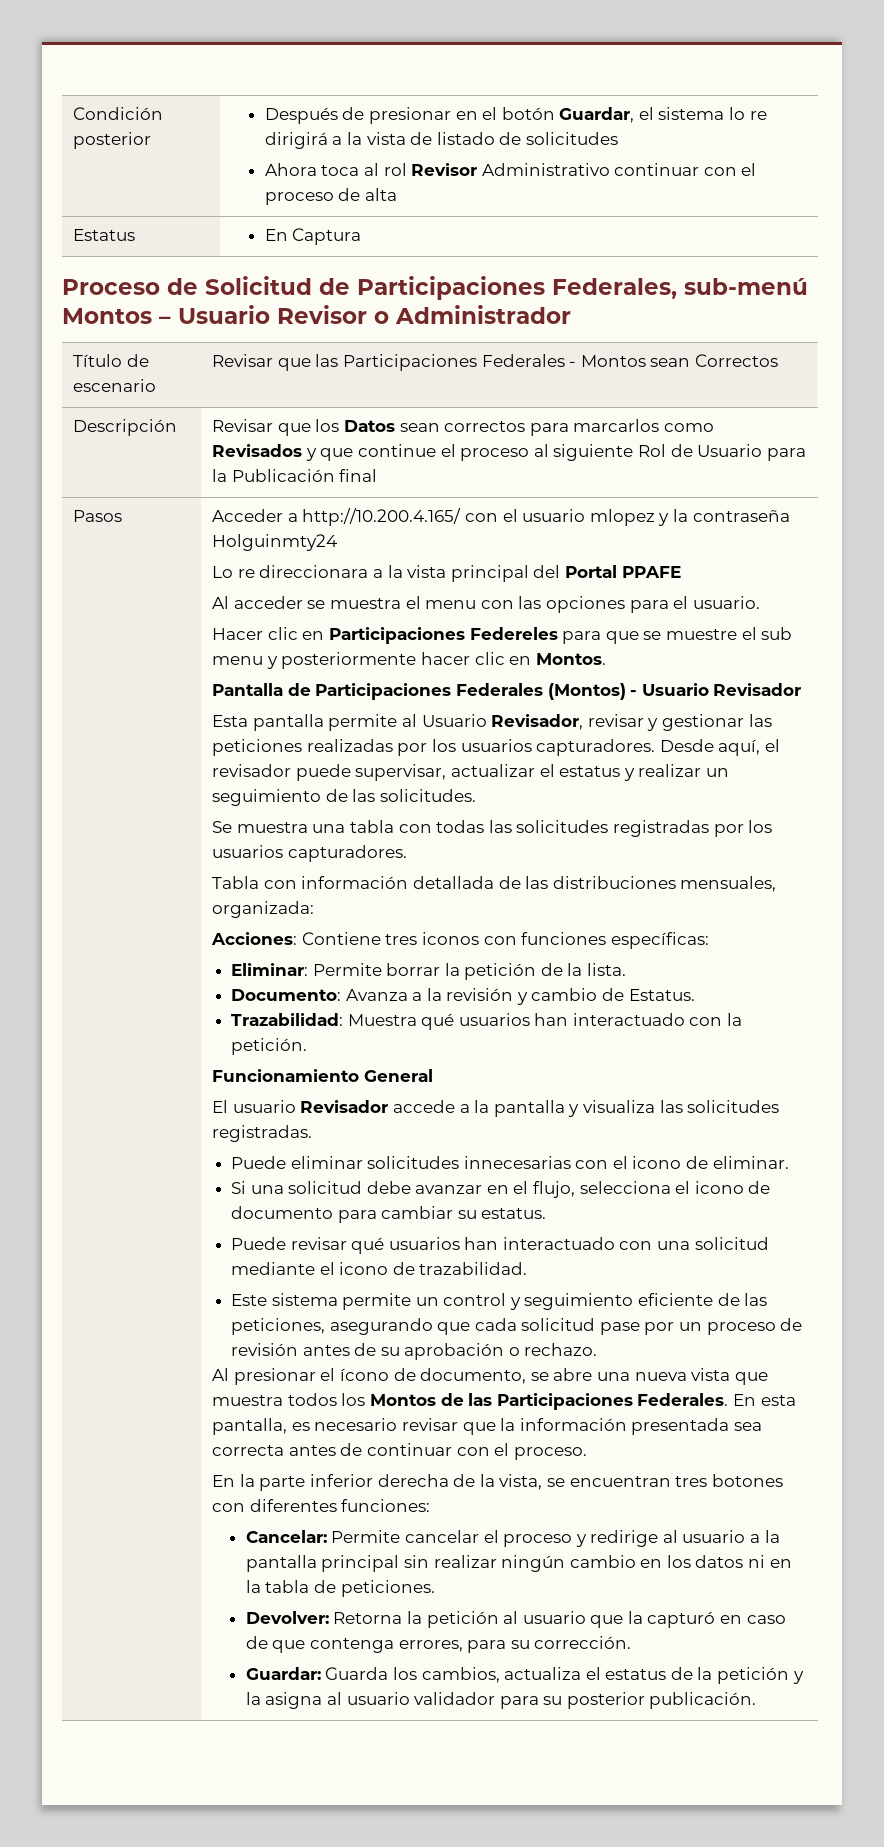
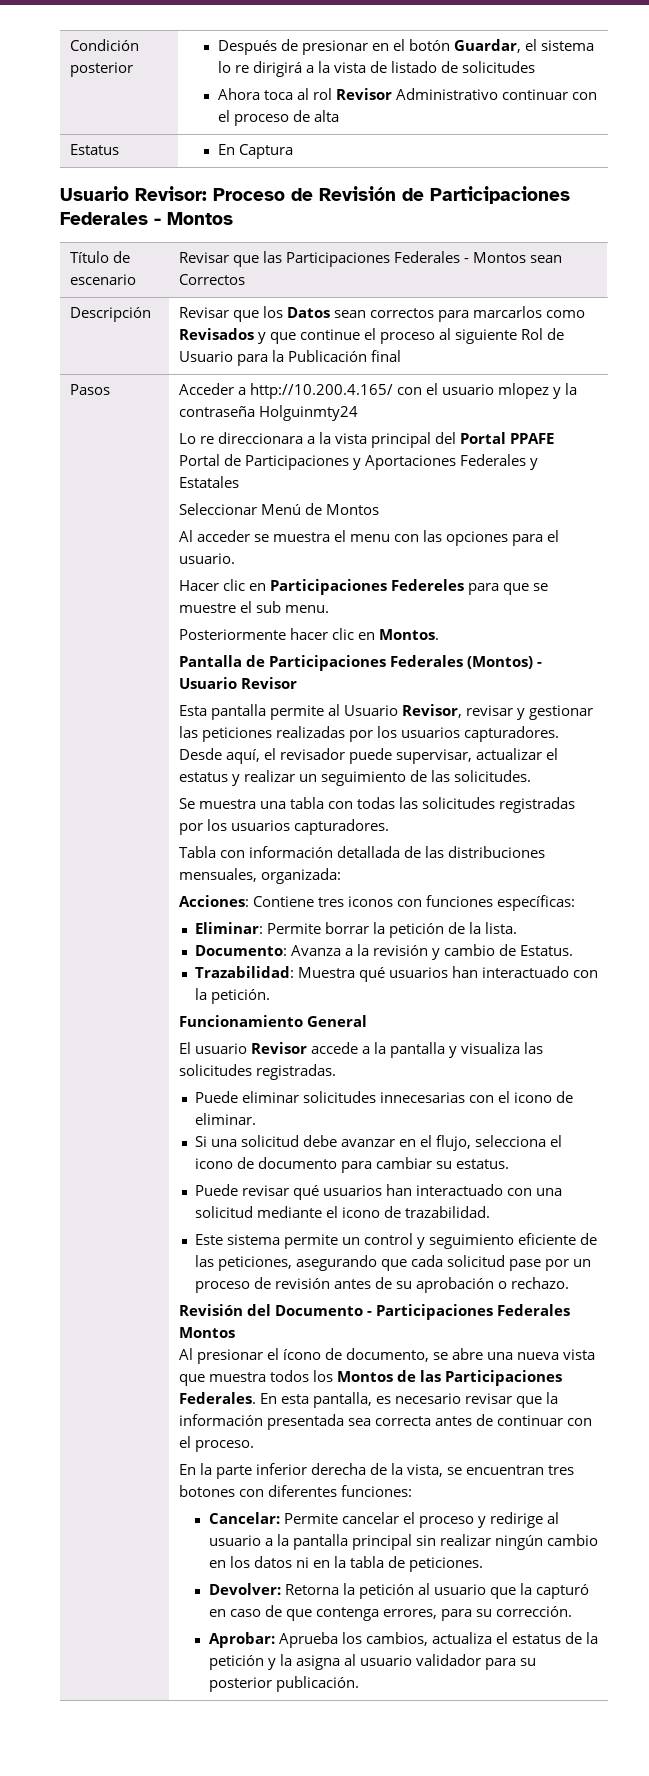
- Proceso de Solicitud de Participaciones Federales, sub-menú Montos – Usuario Revisor o Administrador
+ Usuario Revisor: Proceso de Revisión de Participaciones Federales - Montos
- Lo re direccionara a la vista principal del Portal PPAFE
+ Lo re direccionara a la vista principal del Portal PPAFE Portal de Participaciones y Aportaciones Federales y Estatales
+ Seleccionar Menú de Montos
- Hacer clic en Participaciones Federeles para que se muestre el sub menu y posteriormente hacer clic en Montos.
+ Hacer clic en Participaciones Federeles para que se muestre el sub menu.
+ Posteriormente hacer clic en Montos.
- Pantalla de Participaciones Federales (Montos) - Usuario Revisador
+ Pantalla de Participaciones Federales (Montos) - Usuario Revisor
- Esta pantalla permite al Usuario Revisador, revisar y gestionar las peticiones realizadas por los usuarios capturadores.
+ Esta pantalla permite al Usuario Revisor, revisar y gestionar las peticiones realizadas por los usuarios capturadores.
- El usuario Revisador accede a la pantalla y visualiza las solicitudes registradas.
+ El usuario Revisor accede a la pantalla y visualiza las solicitudes registradas.
+ Revisión del Documento - Participaciones Federales Montos
- Guardar: Guarda los cambios, actualiza el estatus de la petición y la asigna al usuario validador para su posterior publicación.
+ Aprobar: Aprueba los cambios, actualiza el estatus de la petición y la asigna al usuario validador para su posterior publicación.

